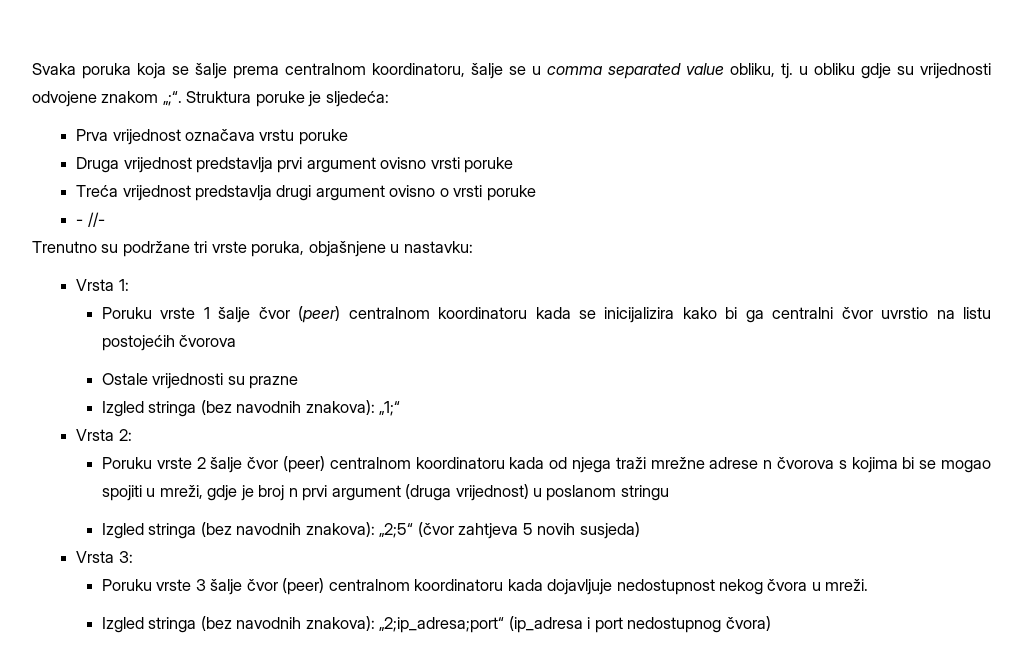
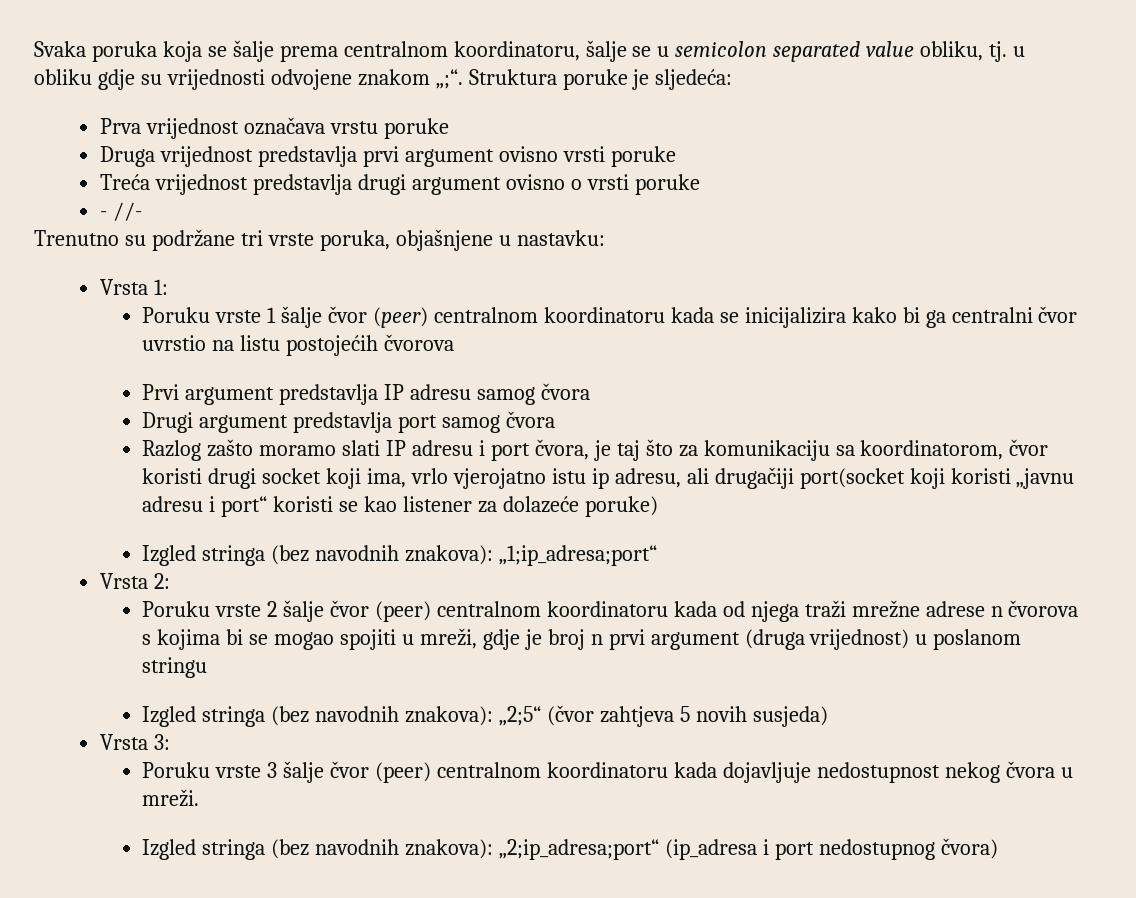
- Svaka poruka koja se šalje prema centralnom koordinatoru, šalje se u comma separated value obliku, tj. u obliku gdje su vrijednosti odvojene znakom „;“.
+ Svaka poruka koja se šalje prema centralnom koordinatoru, šalje se u semicolon separated value obliku, tj. u obliku gdje su vrijednosti odvojene znakom „;“.
- Ostale vrijednosti su prazne
- Izgled stringa (bez navodnih znakova): „1;“
+ Prvi argument predstavlja IP adresu samog čvora
+ Drugi argument predstavlja port samog čvora
+ Razlog zašto moramo slati IP adresu i port čvora, je taj što za komunikaciju sa koordinatorom, čvor koristi drugi socket koji ima, vrlo vjerojatno istu ip adresu, ali drugačiji port(socket koji koristi „javnu adresu i port“ koristi se kao listener za dolazeće poruke)
+ Izgled stringa (bez navodnih znakova): „1;ip_adresa;port“

